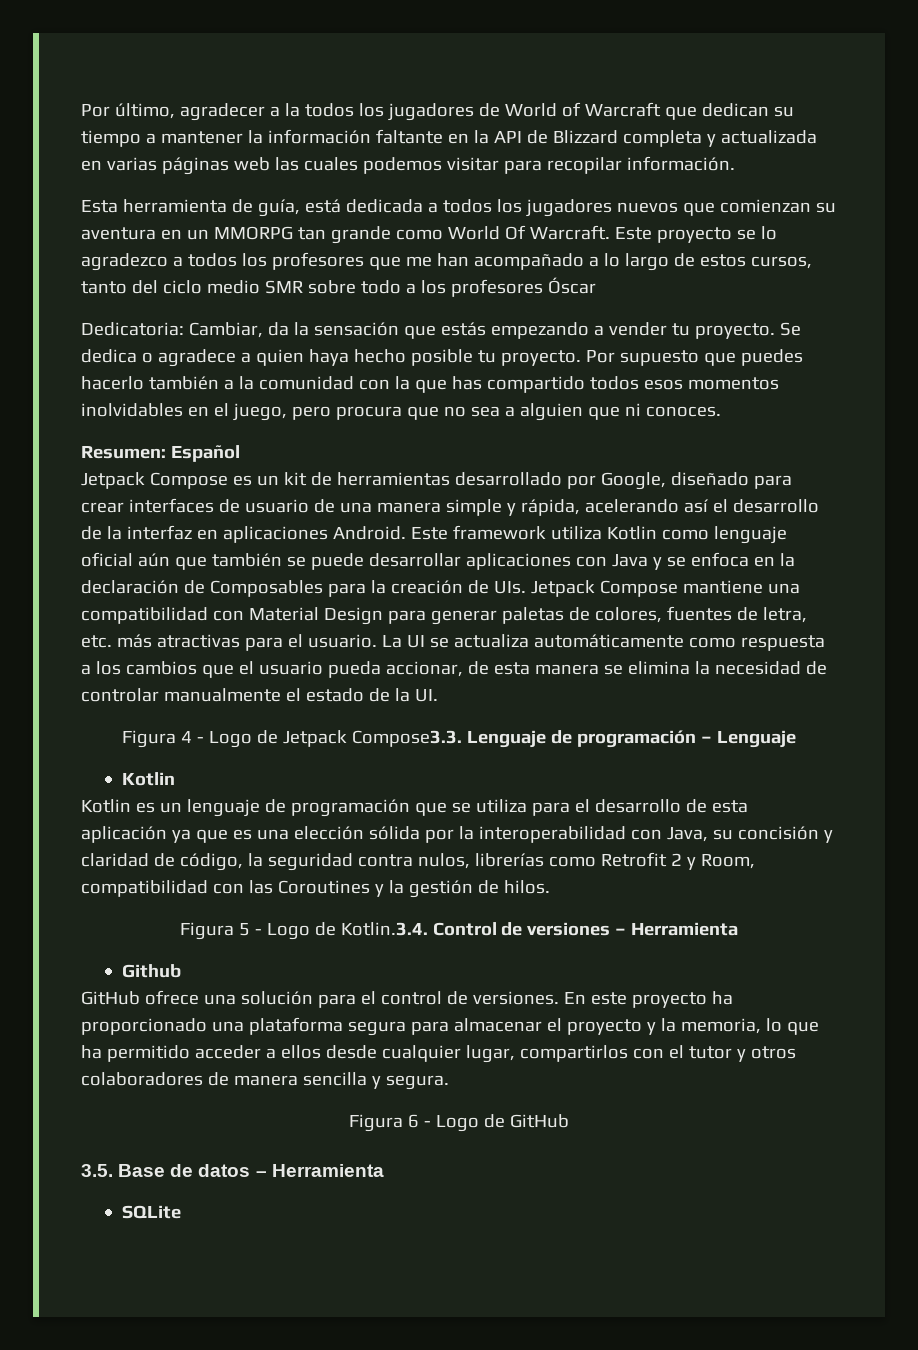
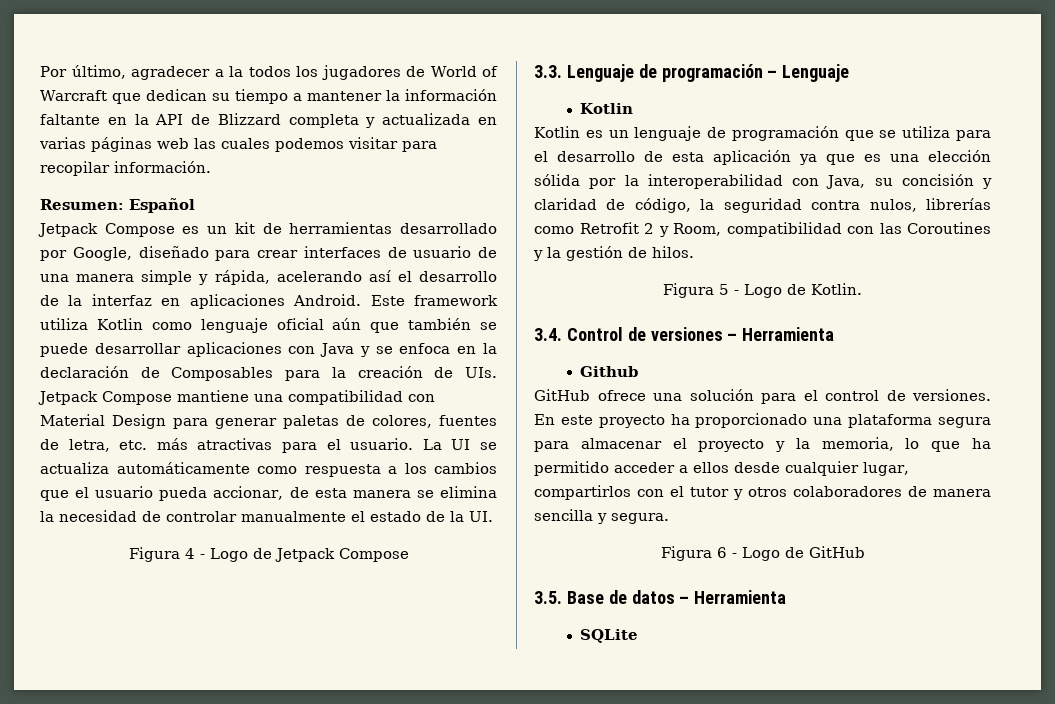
- Esta herramienta de guía, está dedicada a todos los jugadores nuevos que comienzan su aventura en un MMORPG tan grande como World Of Warcraft. Este proyecto se lo agradezco a todos los profesores que me han acompañado a lo largo de estos cursos, tanto del ciclo medio SMR sobre todo a los profesores Óscar
- Dedicatoria: Cambiar, da la sensación que estás empezando a vender tu proyecto. Se dedica o agradece a quien haya hecho posible tu proyecto. Por supuesto que puedes hacerlo también a la comunidad con la que has compartido todos esos momentos inolvidables en el juego, pero procura que no sea a alguien que ni conoces.
- Figura 4 - Logo de Jetpack Compose3.3. Lenguaje de programación – Lenguaje
+ Figura 4 - Logo de Jetpack Compose
+ 3.3. Lenguaje de programación – Lenguaje
- Figura 5 - Logo de Kotlin.3.4. Control de versiones – Herramienta
+ Figura 5 - Logo de Kotlin.
+ 3.4. Control de versiones – Herramienta

